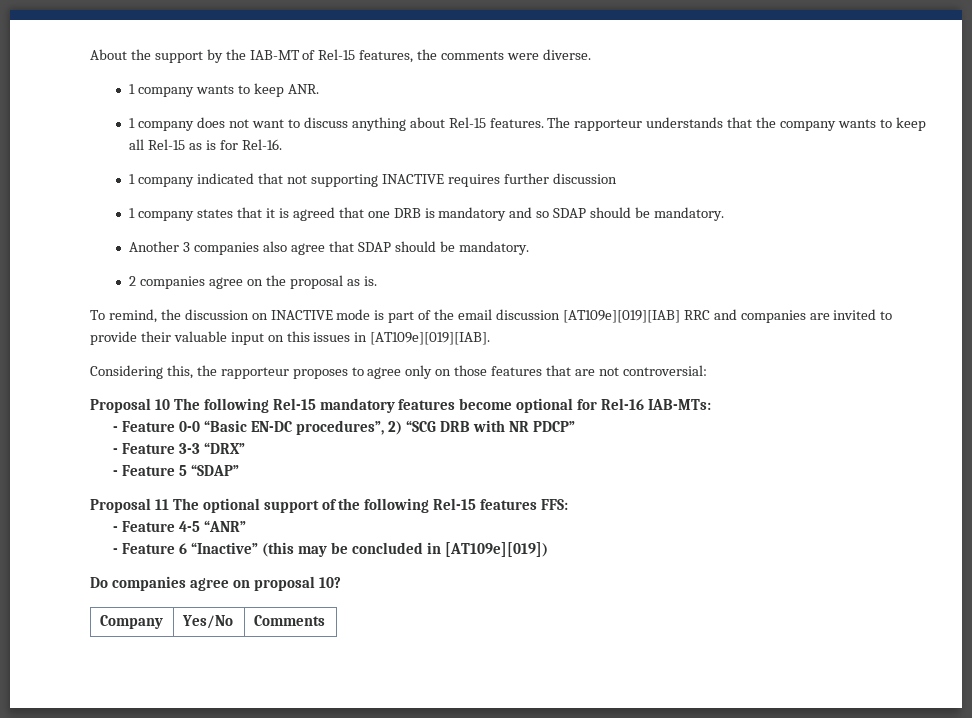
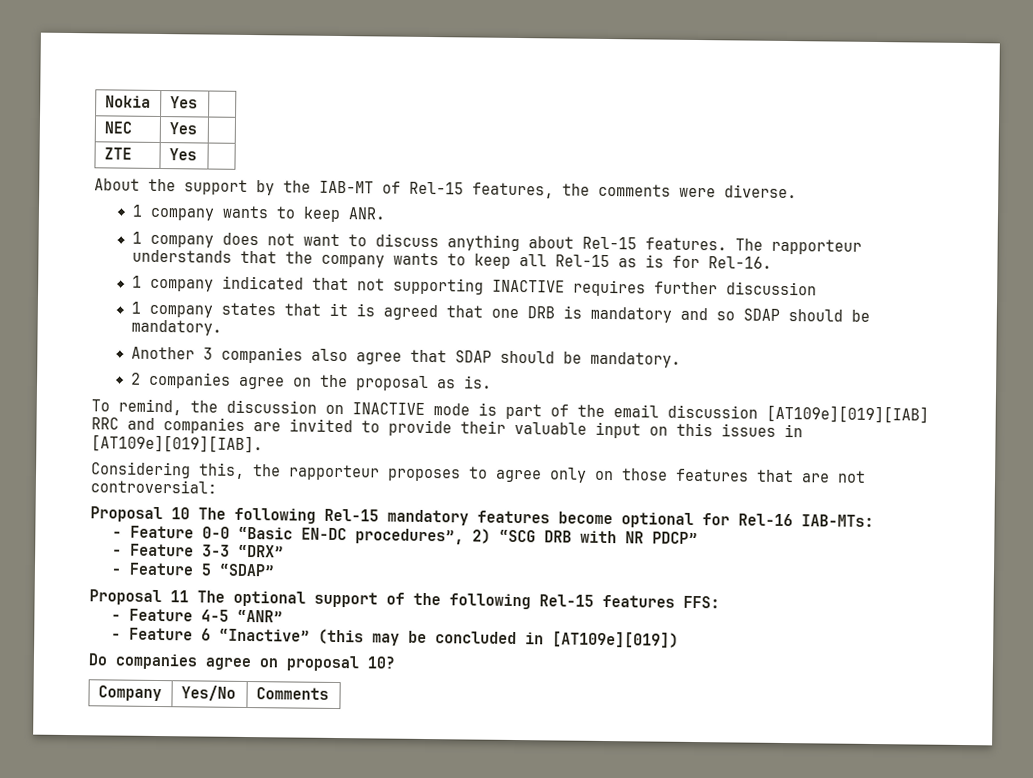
+ Nokia | Yes |
+ NEC | Yes |
+ ZTE | Yes |

